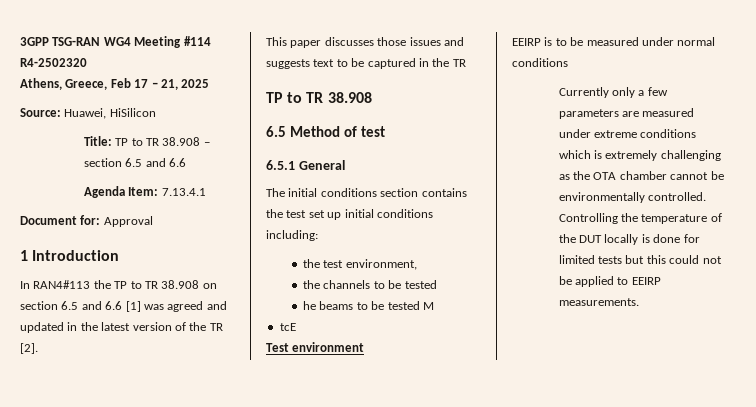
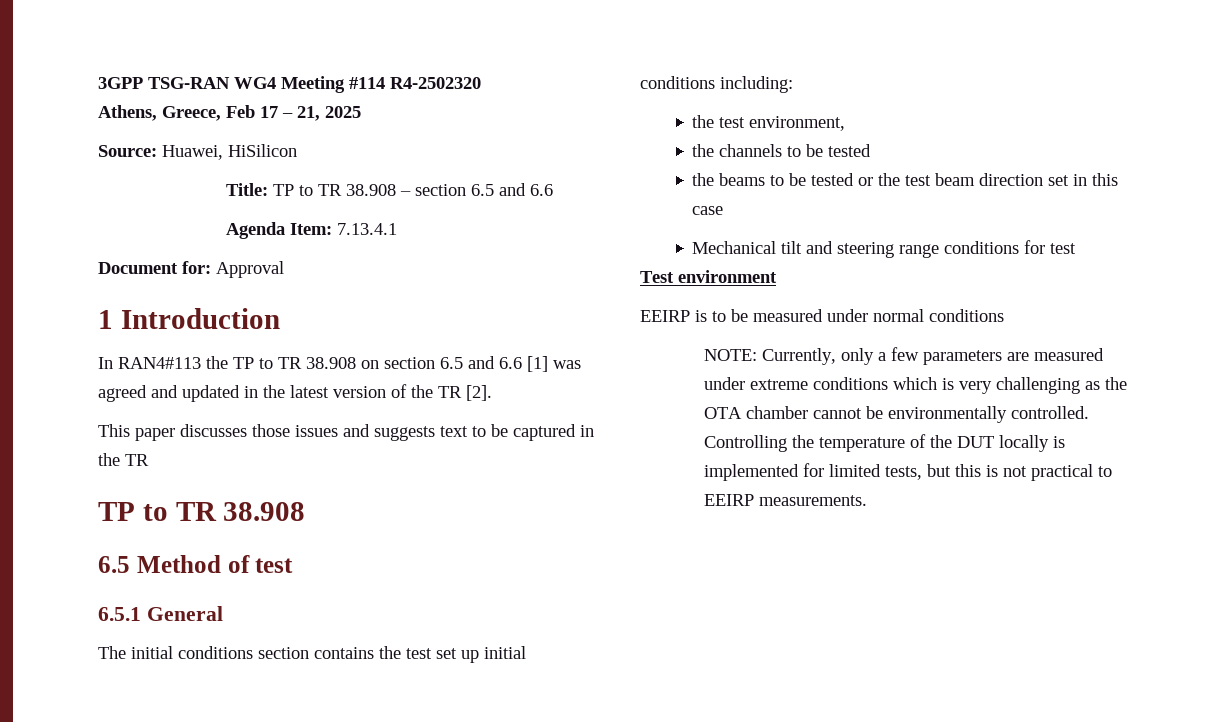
- he beams to be tested M
- tcE
+ the beams to be tested or the test beam direction set in this case
+ Mechanical tilt and steering range conditions for test
- Currently only a few parameters are measured under extreme conditions which is extremely challenging as the OTA chamber cannot be environmentally controlled.
+ NOTE: Currently, only a few parameters are measured under extreme conditions which is very challenging as the OTA chamber cannot be environmentally controlled.
- Controlling the temperature of the DUT locally is done for limited tests but this could not be applied to EEIRP measurements.
+ Controlling the temperature of the DUT locally is implemented for limited tests, but this is not practical to EEIRP measurements.

